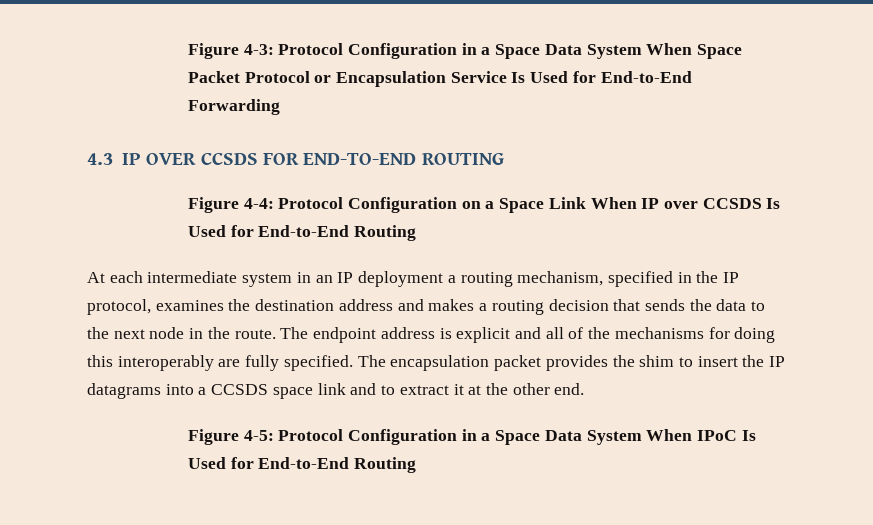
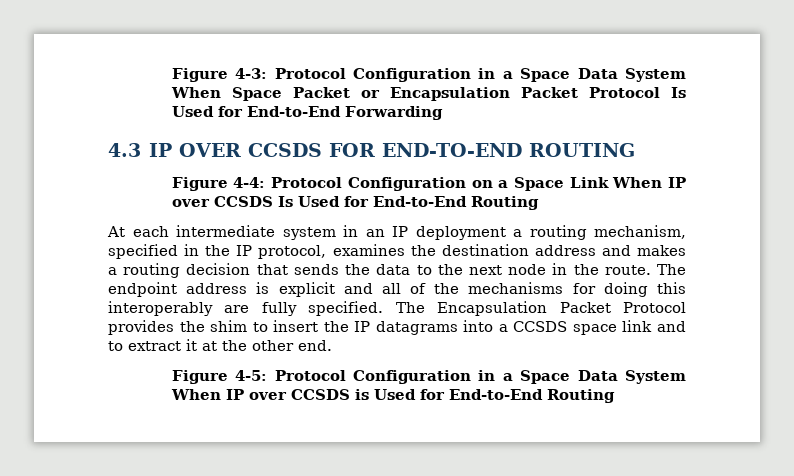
- Figure 4-3: Protocol Configuration in a Space Data System When Space Packet Protocol or Encapsulation Service Is Used for End-to-End Forwarding
+ Figure 4-3: Protocol Configuration in a Space Data System When Space Packet or Encapsulation Packet Protocol Is Used for End-to-End Forwarding
- The encapsulation packet provides the shim to insert the IP datagrams into a CCSDS space link and to extract it at the other end.
+ The Encapsulation Packet Protocol provides the shim to insert the IP datagrams into a CCSDS space link and to extract it at the other end.
- Figure 4-5: Protocol Configuration in a Space Data System When IPoC Is Used for End-to-End Routing
+ Figure 4-5: Protocol Configuration in a Space Data System When IP over CCSDS is Used for End-to-End Routing

